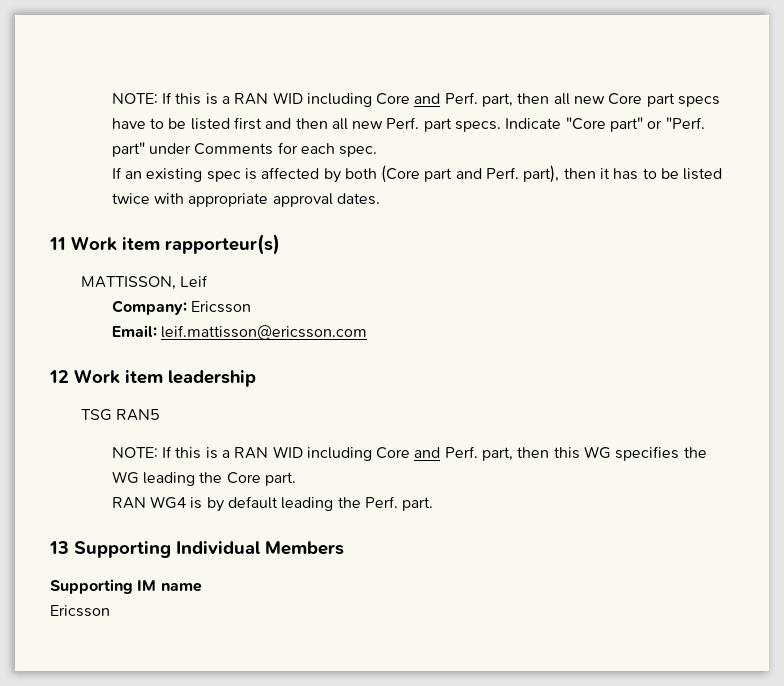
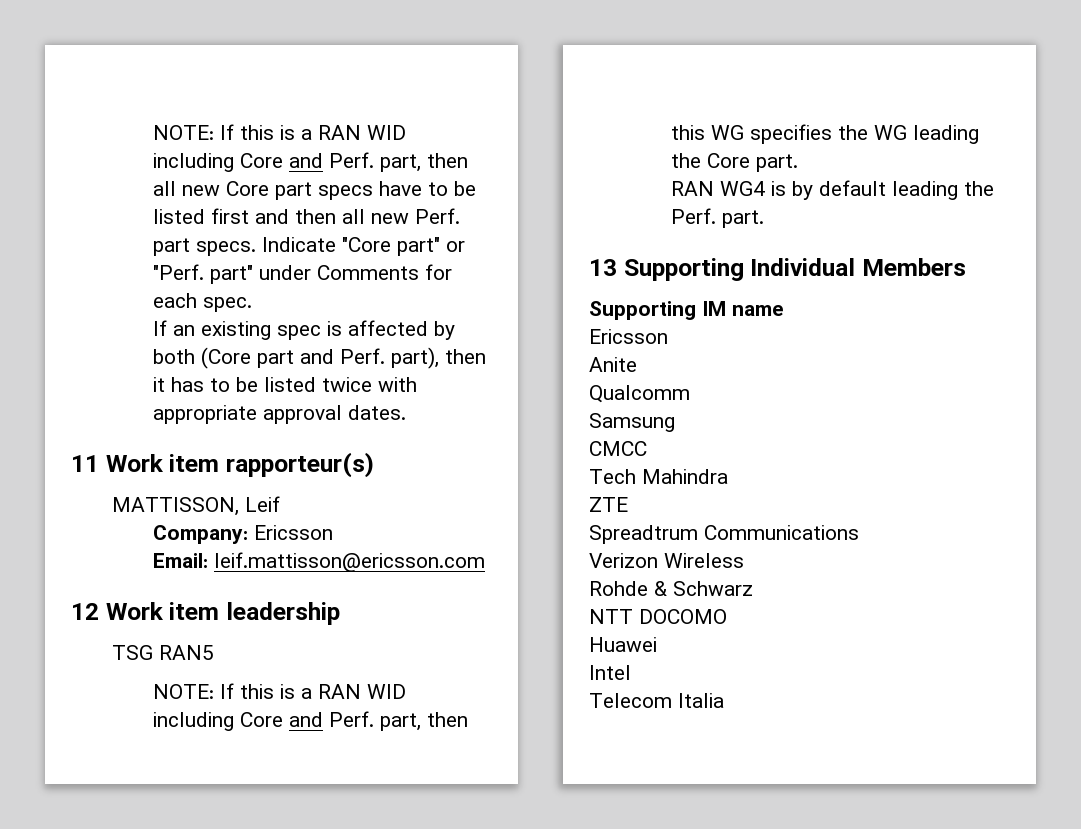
+ Anite
+ Qualcomm
+ Samsung
+ CMCC
+ Tech Mahindra
+ ZTE
+ Spreadtrum Communications
+ Verizon Wireless
+ Rohde & Schwarz
+ NTT DOCOMO
+ Huawei
+ Intel
+ Telecom Italia

